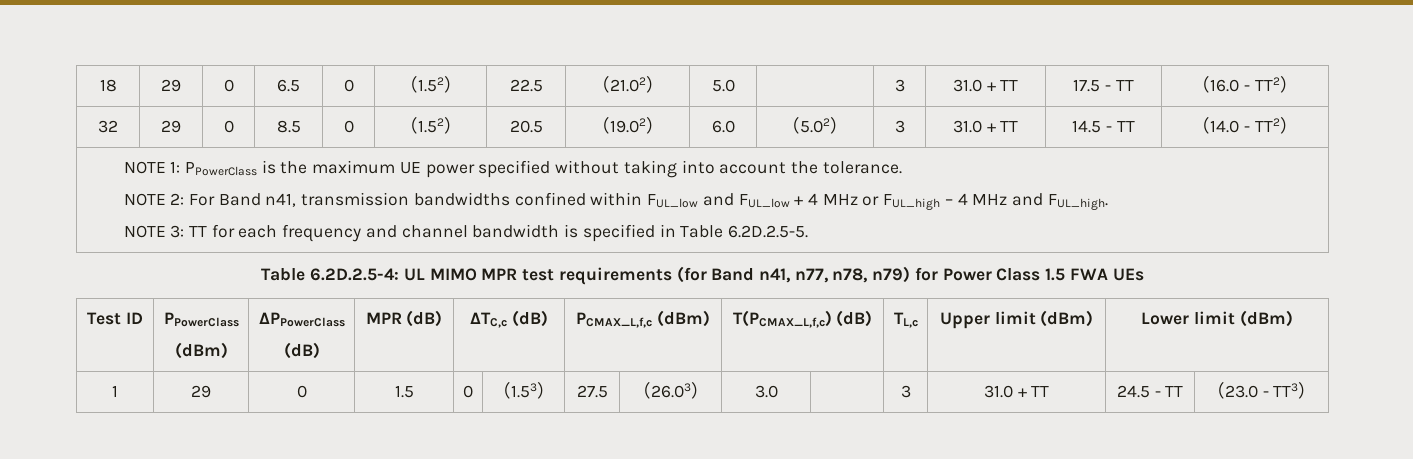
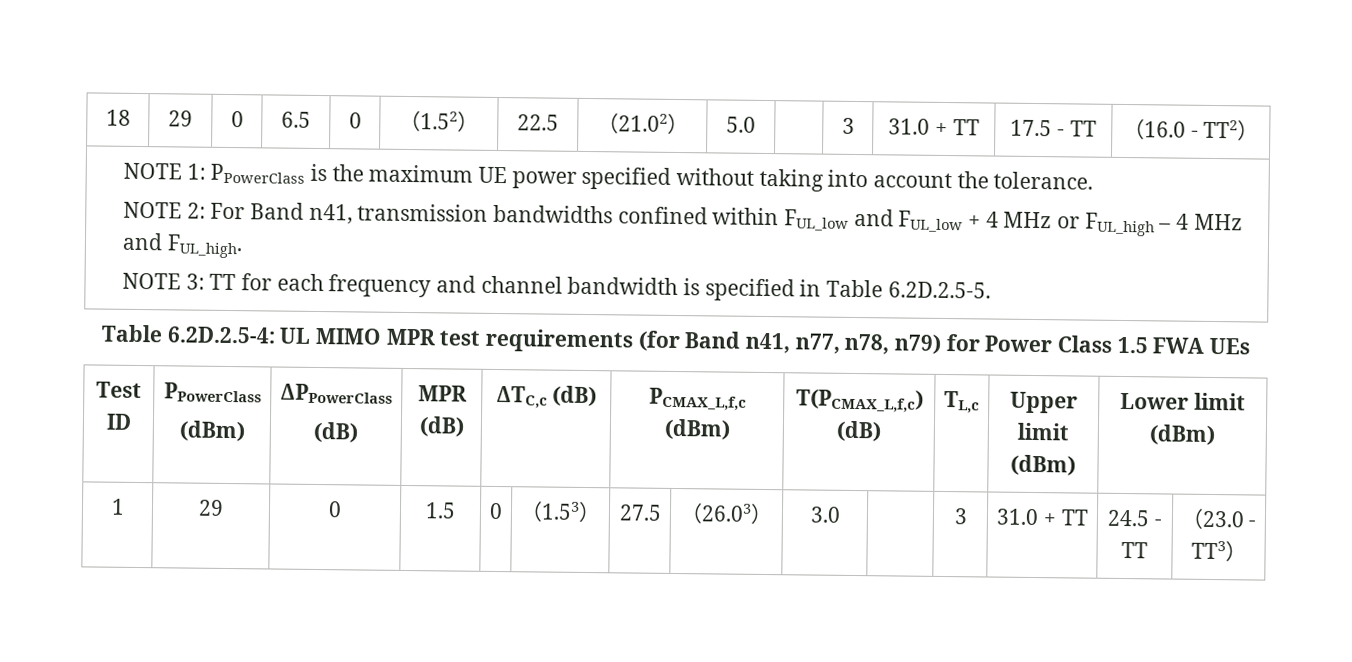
- 32 | 29 | 0 | 8.5 | 0 | （1.52） | 20.5 | （19.02） | 6.0 | （5.02） | 3 | 31.0 + TT | 14.5 - TT | （14.0 - TT2）

